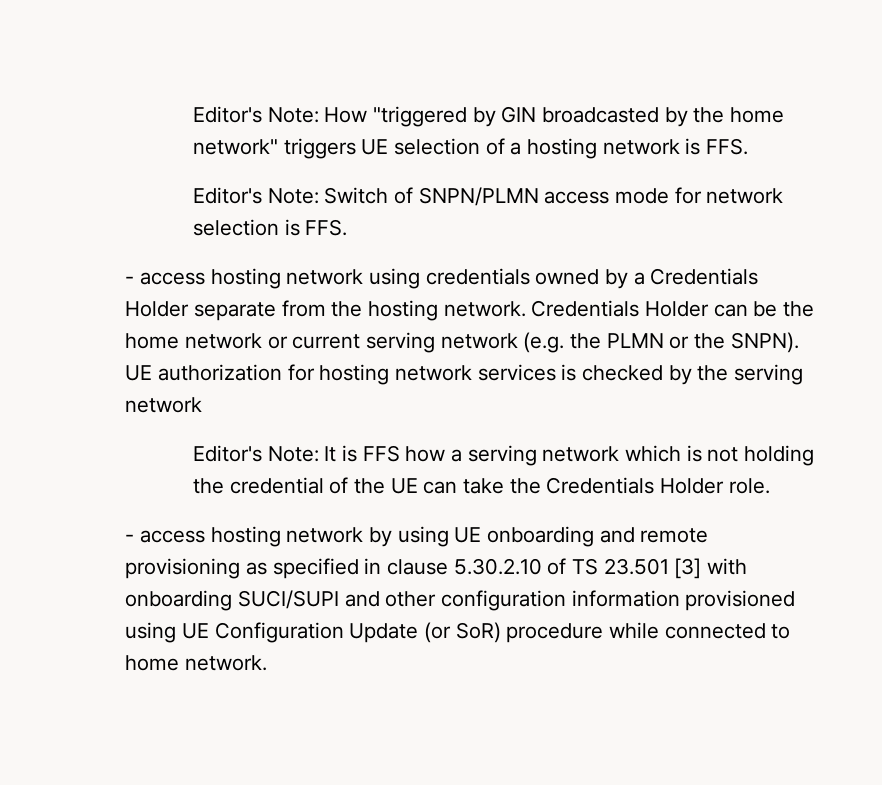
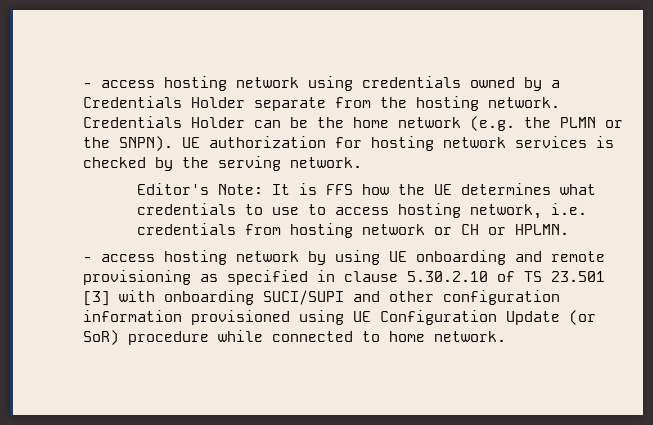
- Editor's Note: How "triggered by GIN broadcasted by the home network" triggers UE selection of a hosting network is FFS.
- Editor's Note: Switch of SNPN/PLMN access mode for network selection is FFS.
- Credentials Holder can be the home network or current serving network (e.g. the PLMN or the SNPN).
+ Credentials Holder can be the home network (e.g. the PLMN or the SNPN).
- UE authorization for hosting network services is checked by the serving network
+ UE authorization for hosting network services is checked by the serving network.
- Editor's Note: It is FFS how a serving network which is not holding the credential of the UE can take the Credentials Holder role.
+ Editor's Note: It is FFS how the UE determines what credentials to use to access hosting network, i.e. credentials from hosting network or CH or HPLMN.

